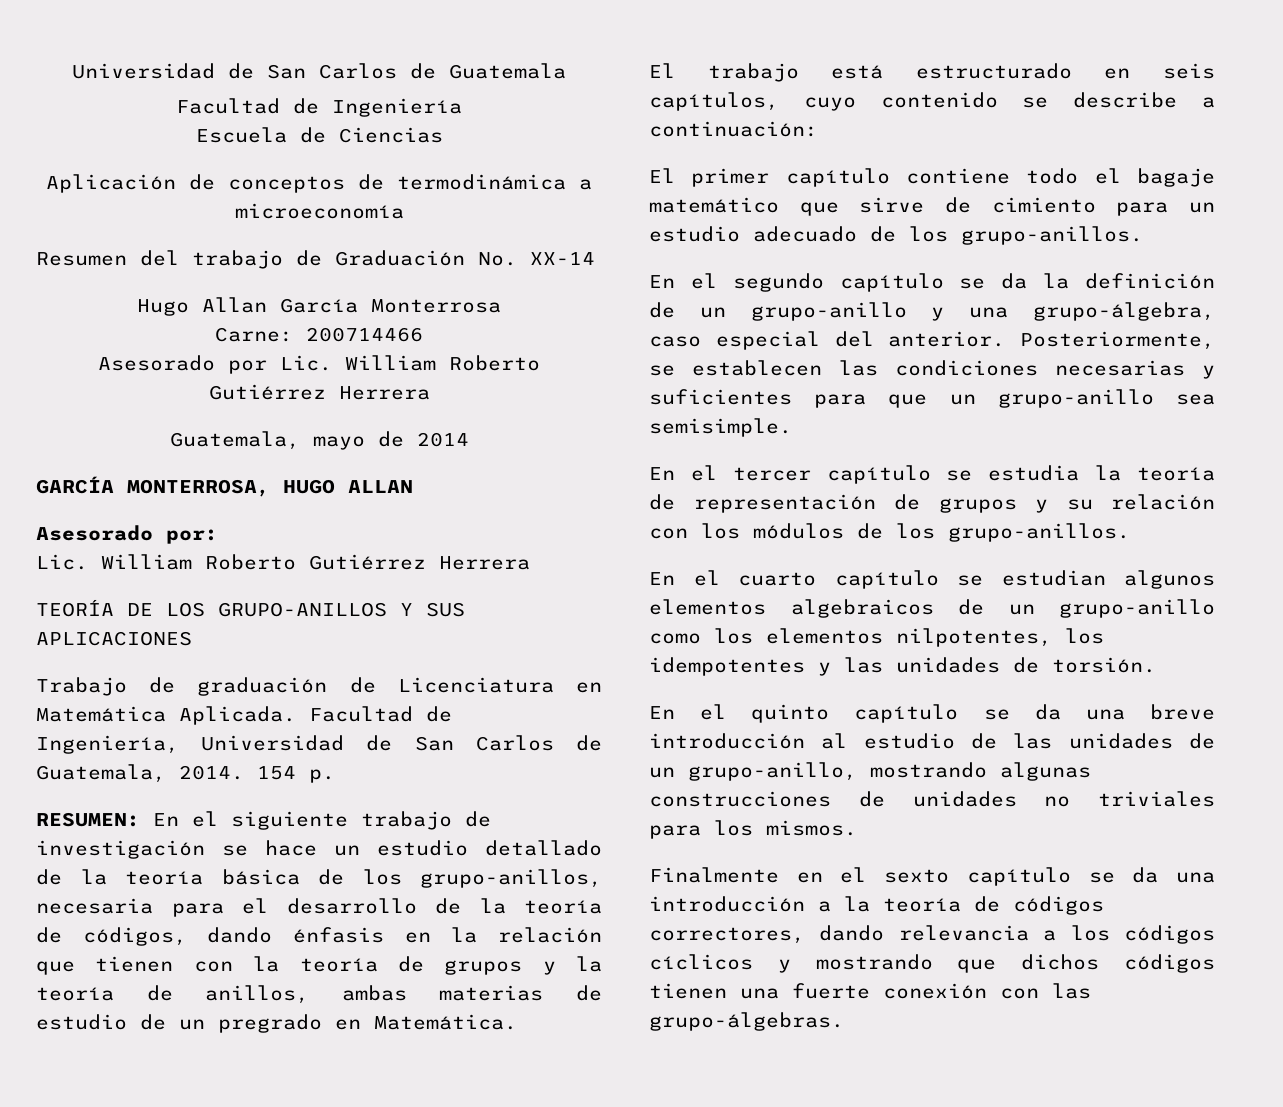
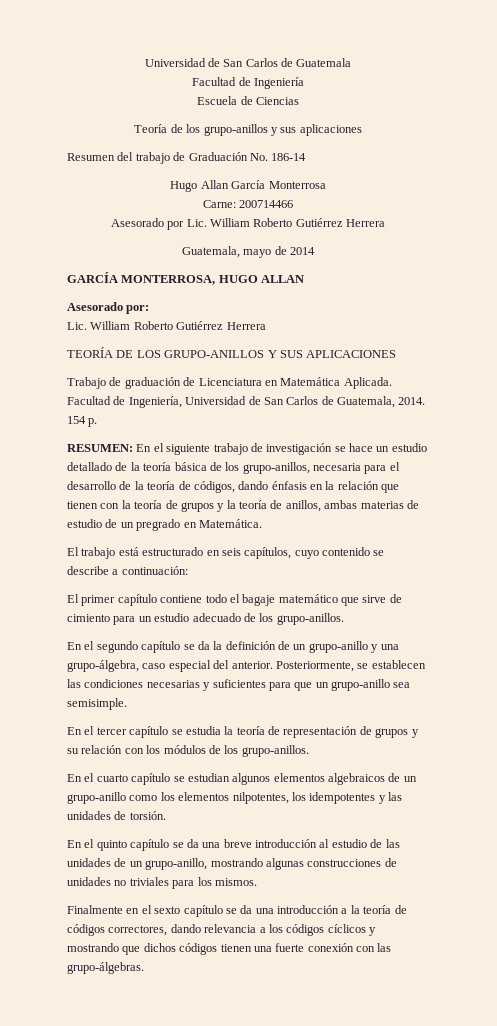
- Aplicación de conceptos de termodinámica a microeconomía
+ Teoría de los grupo-anillos y sus aplicaciones
- Resumen del trabajo de Graduación No. XX-14
+ Resumen del trabajo de Graduación No. 186-14

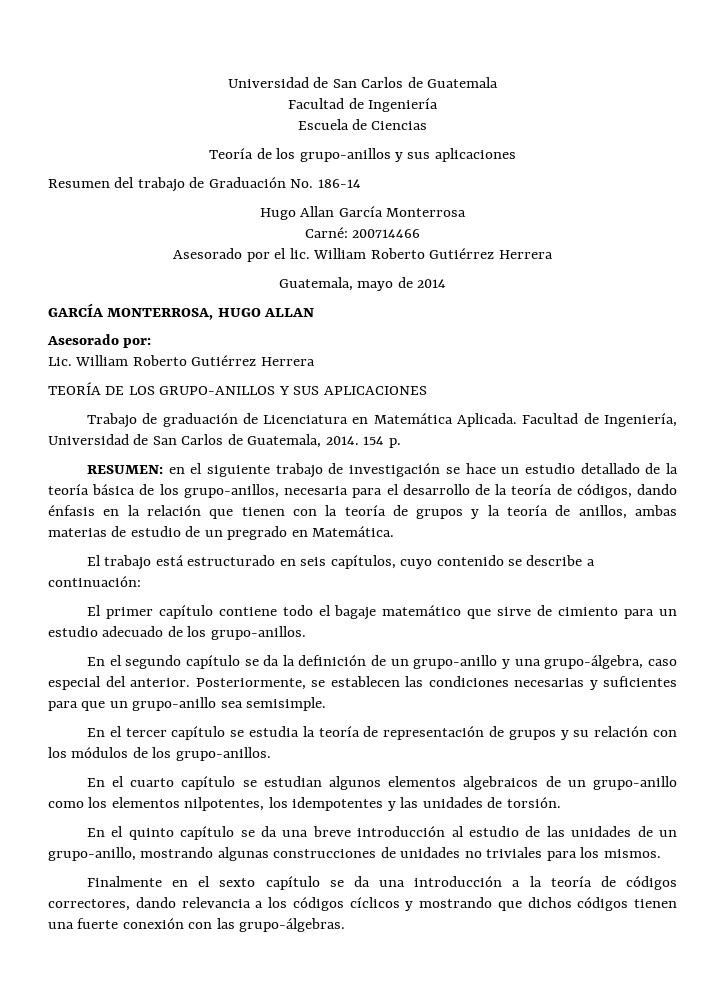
- Carne: 200714466
+ Carné: 200714466
- Asesorado por Lic. William Roberto Gutiérrez Herrera
+ Asesorado por el lic. William Roberto Gutiérrez Herrera
- RESUMEN: En el siguiente trabajo de investigación se hace un estudio detallado de la teoría básica de los grupo-anillos, necesaria para el desarrollo de la teoría de códigos, dando énfasis en la relación que tienen con la teoría de grupos y la teoría de anillos, ambas materias de estudio de un pregrado en Matemática.
+ RESUMEN: en el siguiente trabajo de investigación se hace un estudio detallado de la teoría básica de los grupo-anillos, necesaria para el desarrollo de la teoría de códigos, dando énfasis en la relación que tienen con la teoría de grupos y la teoría de anillos, ambas materias de estudio de un pregrado en Matemática.

